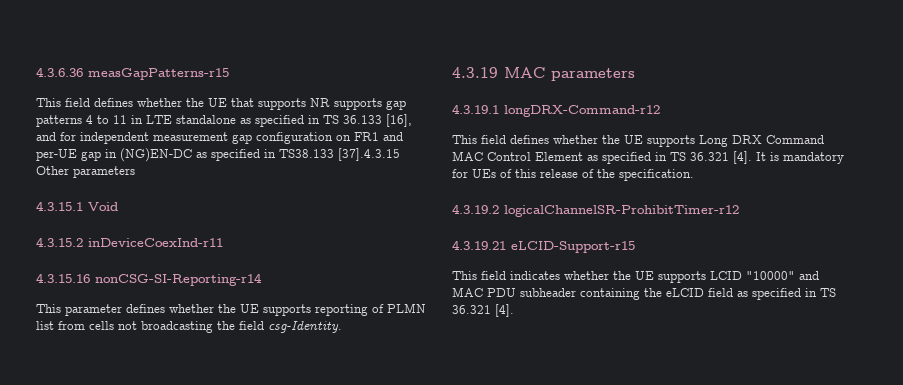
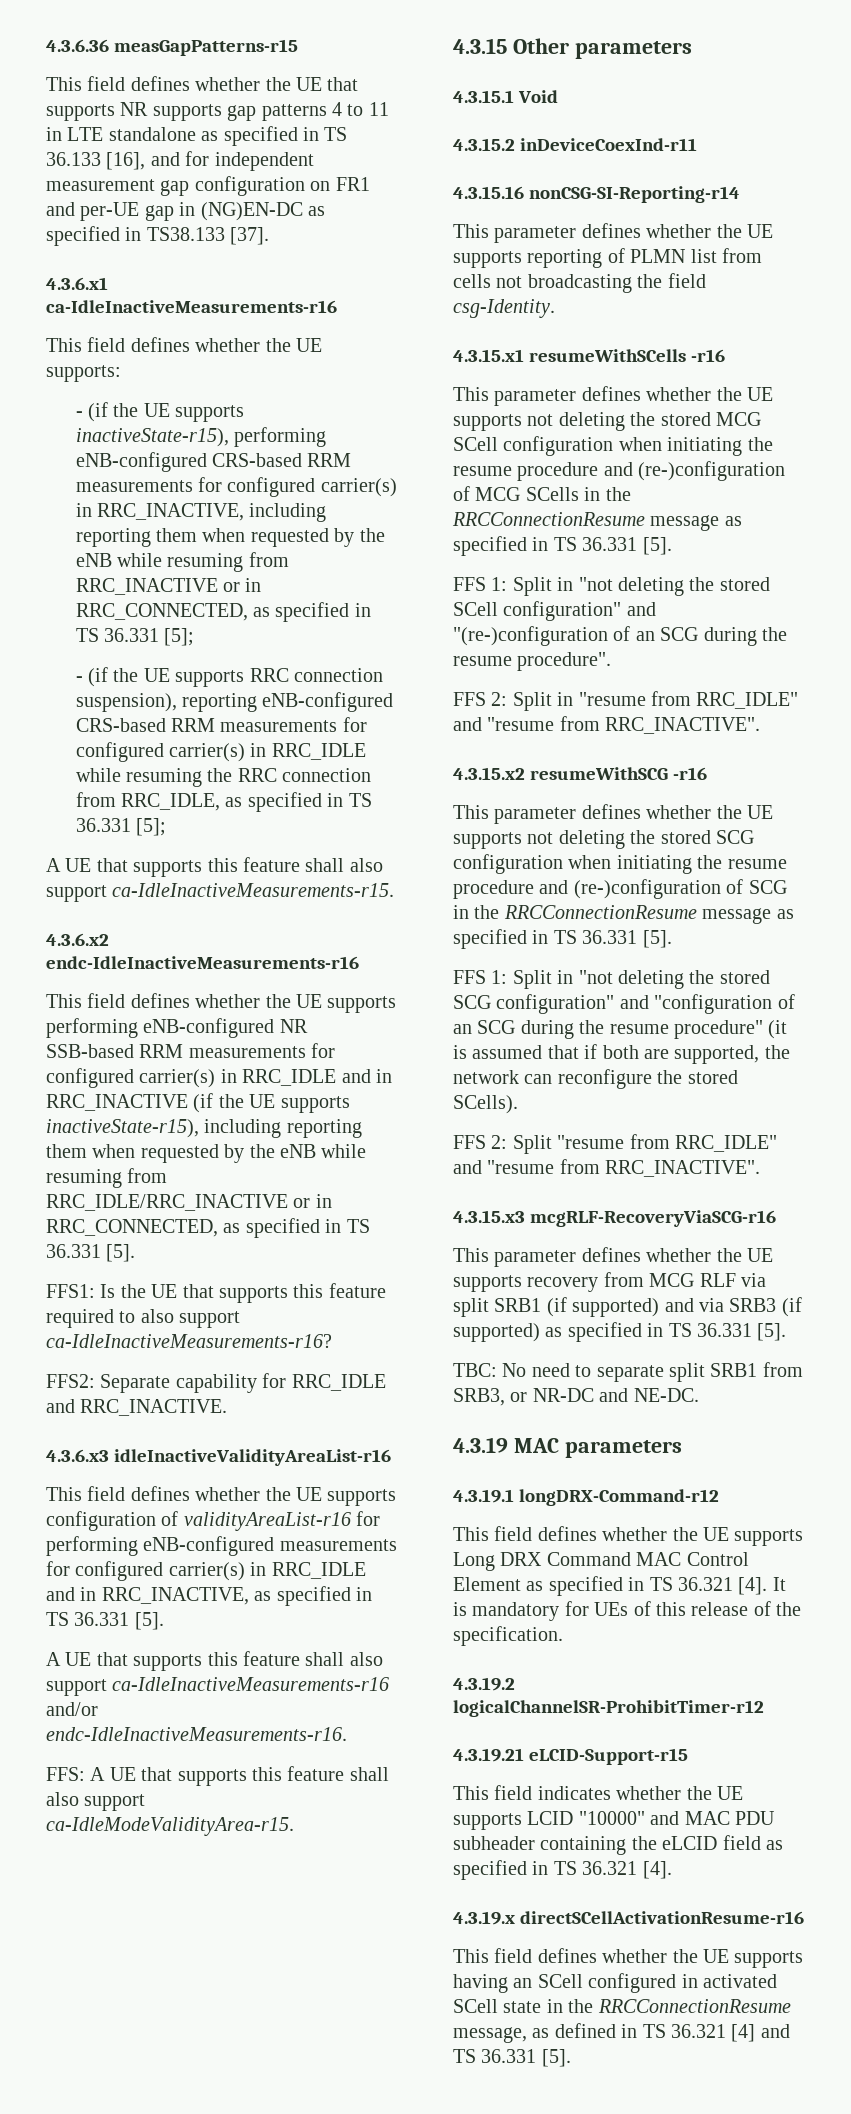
- This field defines whether the UE that supports NR supports gap patterns 4 to 11 in LTE standalone as specified in TS 36.133 [16], and for independent measurement gap configuration on FR1 and per-UE gap in (NG)EN-DC as specified in TS38.133 [37].4.3.15 Other parameters
+ This field defines whether the UE that supports NR supports gap patterns 4 to 11 in LTE standalone as specified in TS 36.133 [16], and for independent measurement gap configuration on FR1 and per-UE gap in (NG)EN-DC as specified in TS38.133 [37].
+ 4.3.6.x1 ca-IdleInactiveMeasurements-r16
+ This field defines whether the UE supports:
+ - (if the UE supports inactiveState-r15), performing eNB-configured CRS-based RRM measurements for configured carrier(s) in RRC_INACTIVE, including reporting them when requested by the eNB while resuming from RRC_INACTIVE or in RRC_CONNECTED, as specified in TS 36.331 [5];
+ - (if the UE supports RRC connection suspension), reporting eNB-configured CRS-based RRM measurements for configured carrier(s) in RRC_IDLE while resuming the RRC connection from RRC_IDLE, as specified in TS 36.331 [5];
+ A UE that supports this feature shall also support ca-IdleInactiveMeasurements-r15.
+ 4.3.6.x2 endc-IdleInactiveMeasurements-r16
+ This field defines whether the UE supports performing eNB-configured NR SSB-based RRM measurements for configured carrier(s) in RRC_IDLE and in RRC_INACTIVE (if the UE supports inactiveState-r15), including reporting them when requested by the eNB while resuming from RRC_IDLE/RRC_INACTIVE or in RRC_CONNECTED, as specified in TS 36.331 [5].
+ FFS1: Is the UE that supports this feature required to also support ca-IdleInactiveMeasurements-r16?
+ FFS2: Separate capability for RRC_IDLE and RRC_INACTIVE.
+ 4.3.6.x3 idleInactiveValidityAreaList-r16
+ This field defines whether the UE supports configuration of validityAreaList-r16 for performing eNB-configured measurements for configured carrier(s) in RRC_IDLE and in RRC_INACTIVE, as specified in TS 36.331 [5].
+ A UE that supports this feature shall also support ca-IdleInactiveMeasurements-r16 and/or endc-IdleInactiveMeasurements-r16.
+ FFS: A UE that supports this feature shall also support ca-IdleModeValidityArea-r15.
+ 4.3.15 Other parameters
+ 4.3.15.x1 resumeWithSCells -r16
+ This parameter defines whether the UE supports not deleting the stored MCG SCell configuration when initiating the resume procedure and (re-)configuration of MCG SCells in the RRCConnectionResume message as specified in TS 36.331 [5].
+ FFS 1: Split in "not deleting the stored SCell configuration" and "(re-)configuration of an SCG during the resume procedure".
+ FFS 2: Split in "resume from RRC_IDLE" and "resume from RRC_INACTIVE".
+ 4.3.15.x2 resumeWithSCG -r16
+ This parameter defines whether the UE supports not deleting the stored SCG configuration when initiating the resume procedure and (re-)configuration of SCG in the RRCConnectionResume message as specified in TS 36.331 [5].
+ FFS 1: Split in "not deleting the stored SCG configuration" and "configuration of an SCG during the resume procedure" (it is assumed that if both are supported, the network can reconfigure the stored SCells).
+ FFS 2: Split "resume from RRC_IDLE" and "resume from RRC_INACTIVE".
+ 4.3.15.x3 mcgRLF-RecoveryViaSCG-r16
+ This parameter defines whether the UE supports recovery from MCG RLF via split SRB1 (if supported) and via SRB3 (if supported) as specified in TS 36.331 [5].
+ TBC: No need to separate split SRB1 from SRB3, or NR-DC and NE-DC.
+ 4.3.19.x directSCellActivationResume-r16
+ This field defines whether the UE supports having an SCell configured in activated SCell state in the RRCConnectionResume message, as defined in TS 36.321 [4] and TS 36.331 [5].

